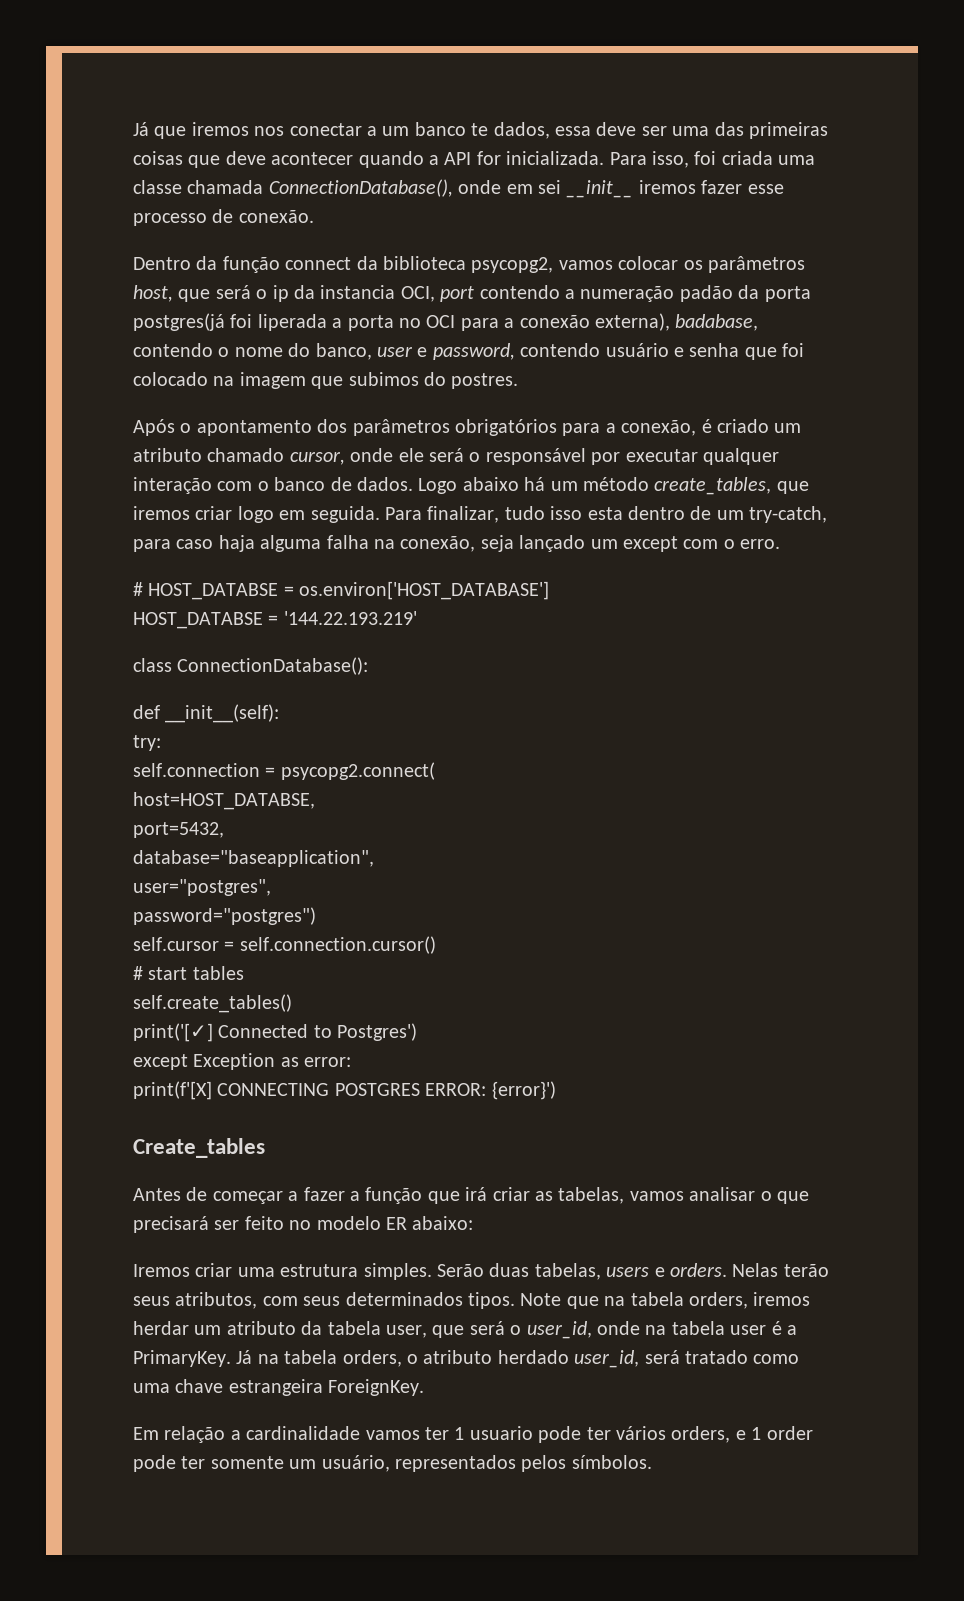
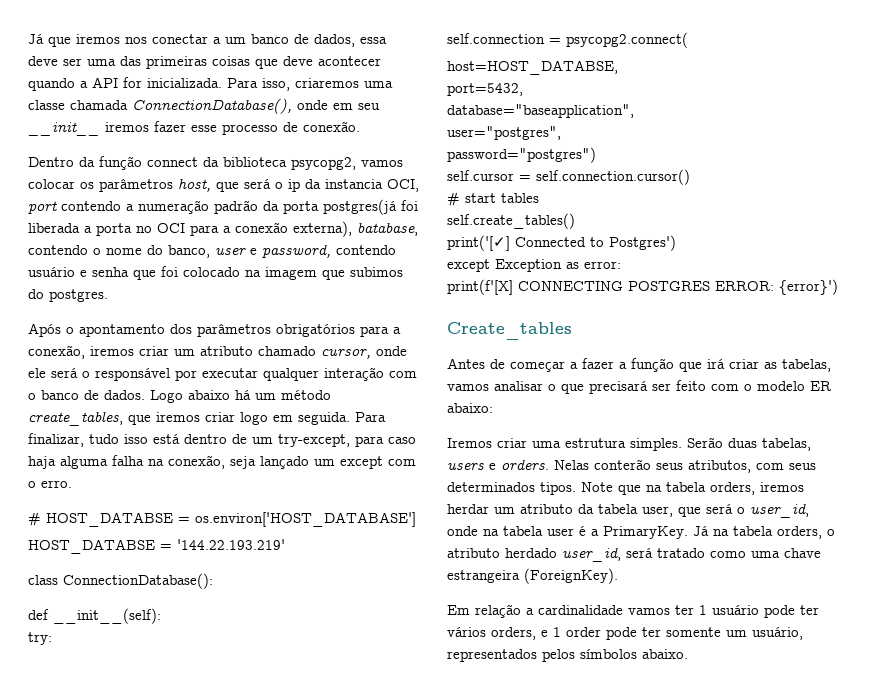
- Já que iremos nos conectar a um banco te dados, essa deve ser uma das primeiras coisas que deve acontecer quando a API for inicializada.
+ Já que iremos nos conectar a um banco de dados, essa deve ser uma das primeiras coisas que deve acontecer quando a API for inicializada.
- Para isso, foi criada uma classe chamada ConnectionDatabase(), onde em sei __init__ iremos fazer esse processo de conexão.
+ Para isso, criaremos uma classe chamada ConnectionDatabase(), onde em seu __init__ iremos fazer esse processo de conexão.
- Dentro da função connect da biblioteca psycopg2, vamos colocar os parâmetros host, que será o ip da instancia OCI, port contendo a numeração padão da porta postgres(já foi liperada a porta no OCI para a conexão externa), badabase, contendo o nome do banco, user e password, contendo usuário e senha que foi colocado na imagem que subimos do postres.
+ Dentro da função connect da biblioteca psycopg2, vamos colocar os parâmetros host, que será o ip da instancia OCI, port contendo a numeração padrão da porta postgres(já foi liberada a porta no OCI para a conexão externa), batabase, contendo o nome do banco, user e password, contendo usuário e senha que foi colocado na imagem que subimos do postgres.
- Após o apontamento dos parâmetros obrigatórios para a conexão, é criado um atributo chamado cursor, onde ele será o responsável por executar qualquer interação com o banco de dados.
+ Após o apontamento dos parâmetros obrigatórios para a conexão, iremos criar um atributo chamado cursor, onde ele será o responsável por executar qualquer interação com o banco de dados.
- Para finalizar, tudo isso esta dentro de um try-catch, para caso haja alguma falha na conexão, seja lançado um except com o erro.
+ Para finalizar, tudo isso está dentro de um try-except, para caso haja alguma falha na conexão, seja lançado um except com o erro.
- Antes de começar a fazer a função que irá criar as tabelas, vamos analisar o que precisará ser feito no modelo ER abaixo:
+ Antes de começar a fazer a função que irá criar as tabelas, vamos analisar o que precisará ser feito com o modelo ER abaixo:
- Nelas terão seus atributos, com seus determinados tipos.
+ Nelas conterão seus atributos, com seus determinados tipos.
- Já na tabela orders, o atributo herdado user_id, será tratado como uma chave estrangeira ForeignKey.
+ Já na tabela orders, o atributo herdado user_id, será tratado como uma chave estrangeira (ForeignKey).
- Em relação a cardinalidade vamos ter 1 usuario pode ter vários orders, e 1 order pode ter somente um usuário, representados pelos símbolos.
+ Em relação a cardinalidade vamos ter 1 usuário pode ter vários orders, e 1 order pode ter somente um usuário, representados pelos símbolos abaixo.

